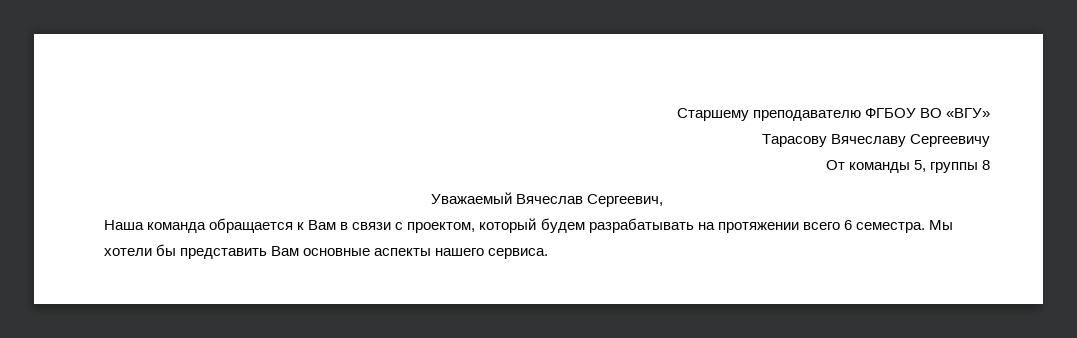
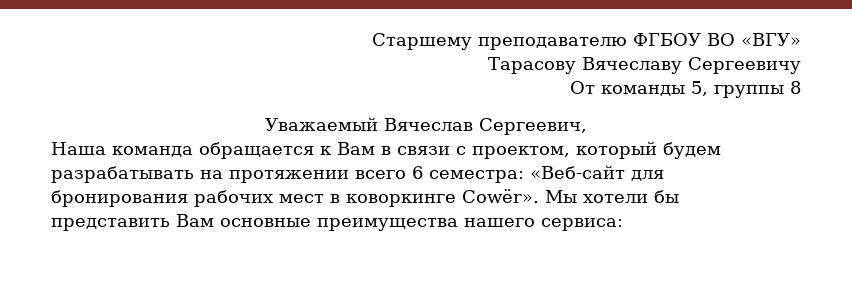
- Наша команда обращается к Вам в связи с проектом, который будем разрабатывать на протяжении всего 6 семестра.
+ Наша команда обращается к Вам в связи с проектом, который будем разрабатывать на протяжении всего 6 семестра: «Веб-сайт для бронирования рабочих мест в коворкинге Cowёr».
- Мы хотели бы представить Вам основные аспекты нашего сервиса.
+ Мы хотели бы представить Вам основные преимущества нашего сервиса:

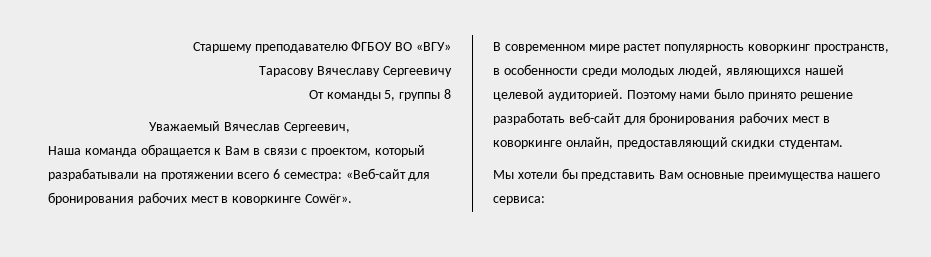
- Наша команда обращается к Вам в связи с проектом, который будем разрабатывать на протяжении всего 6 семестра: «Веб-сайт для бронирования рабочих мест в коворкинге Cowёr». Мы хотели бы представить Вам основные преимущества нашего сервиса:
+ Наша команда обращается к Вам в связи с проектом, который разрабатывали на протяжении всего 6 семестра: «Веб-сайт для бронирования рабочих мест в коворкинге Cowёr».
+ В современном мире растет популярность коворкинг пространств, в особенности среди молодых людей, являющихся нашей целевой аудиторией. Поэтому нами было принято решение разработать веб-сайт для бронирования рабочих мест в коворкинге онлайн, предоставляющий скидки студентам.
+ Мы хотели бы представить Вам основные преимущества нашего сервиса:

